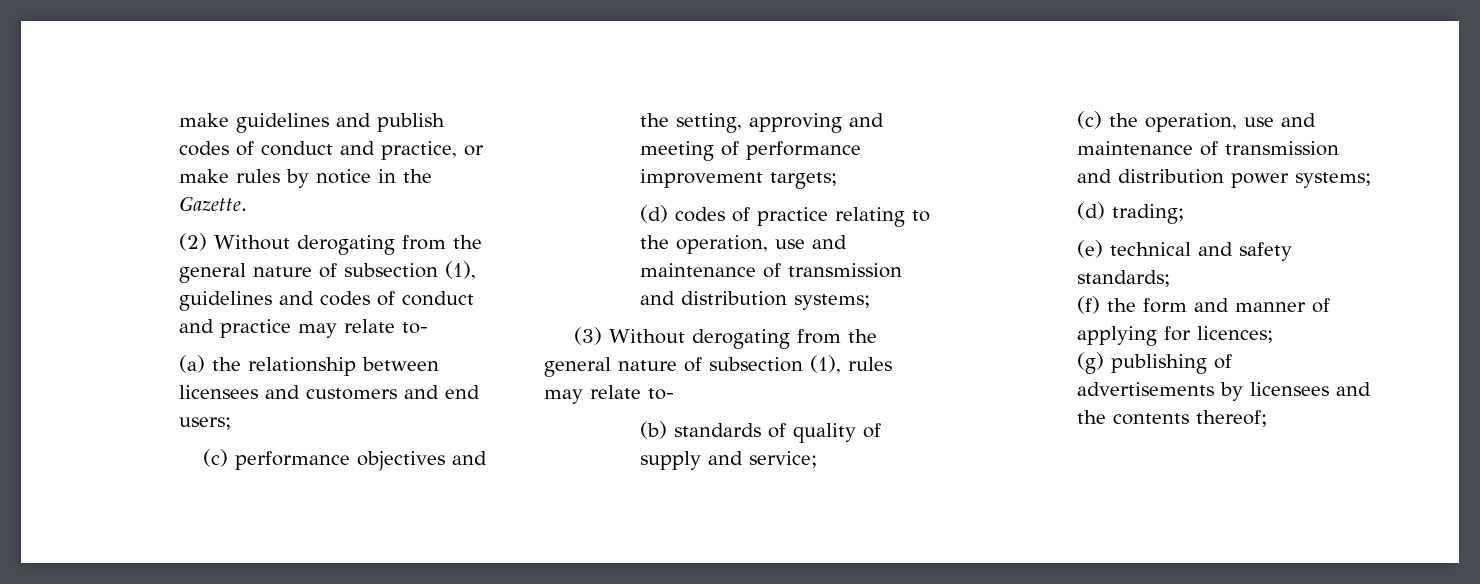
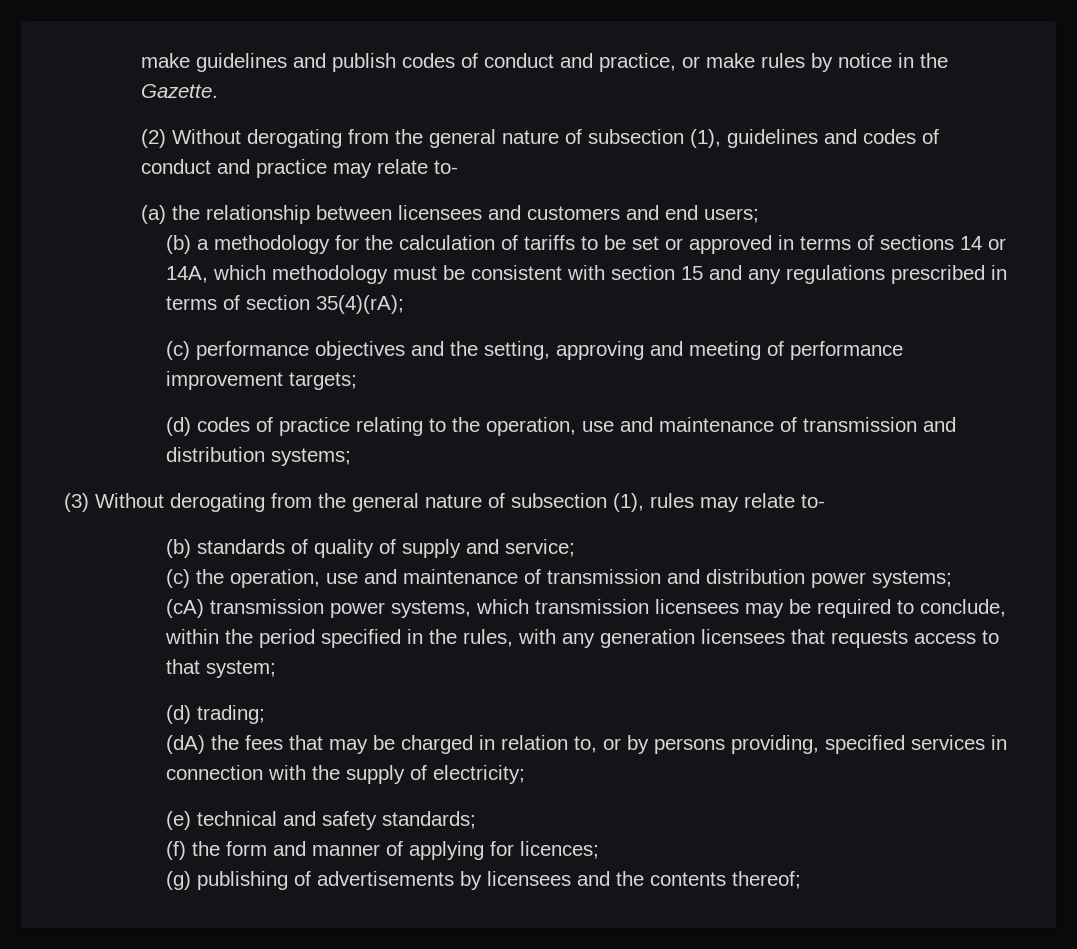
+ (b) a methodology for the calculation of tariffs to be set or approved in terms of sections 14 or 14A, which methodology must be consistent with section 15 and any regulations prescribed in terms of section 35(4)(rA);
+ (cA) transmission power systems, which transmission licensees may be required to conclude, within the period specified in the rules, with any generation licensees that requests access to that system;
  (d) trading;
+ (dA) the fees that may be charged in relation to, or by persons providing, specified services in connection with the supply of electricity;

